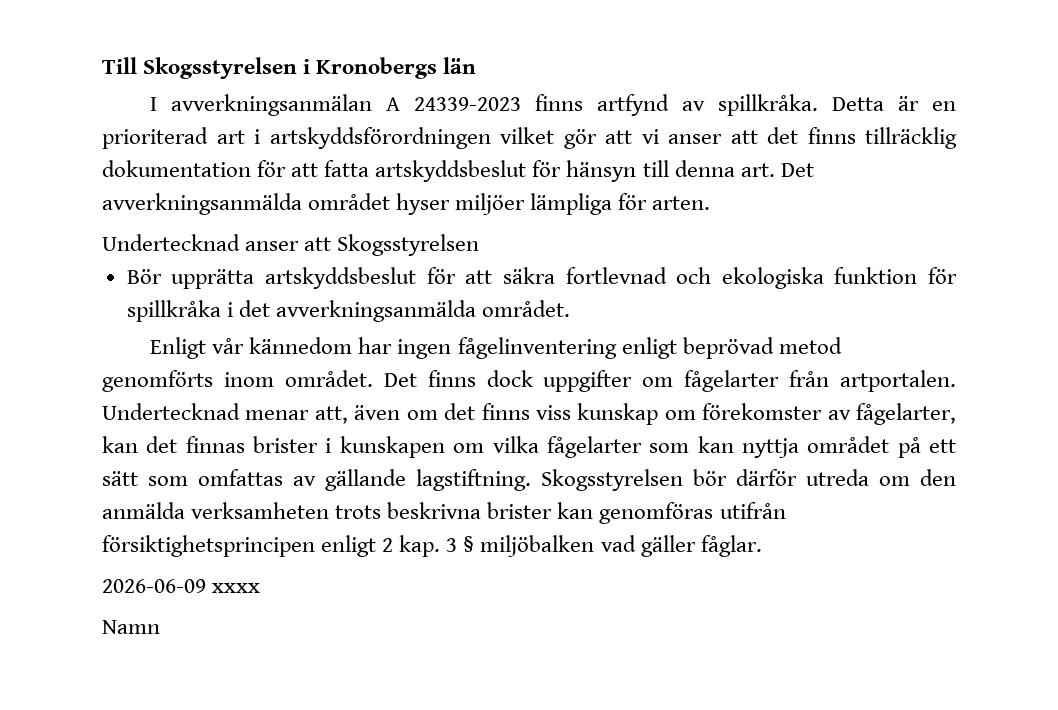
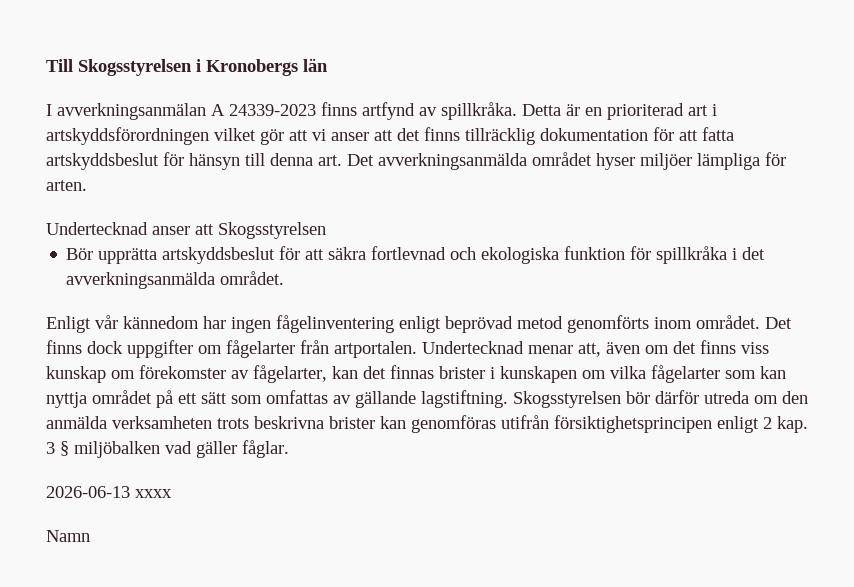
- 2026-06-09 xxxx
+ 2026-06-13 xxxx

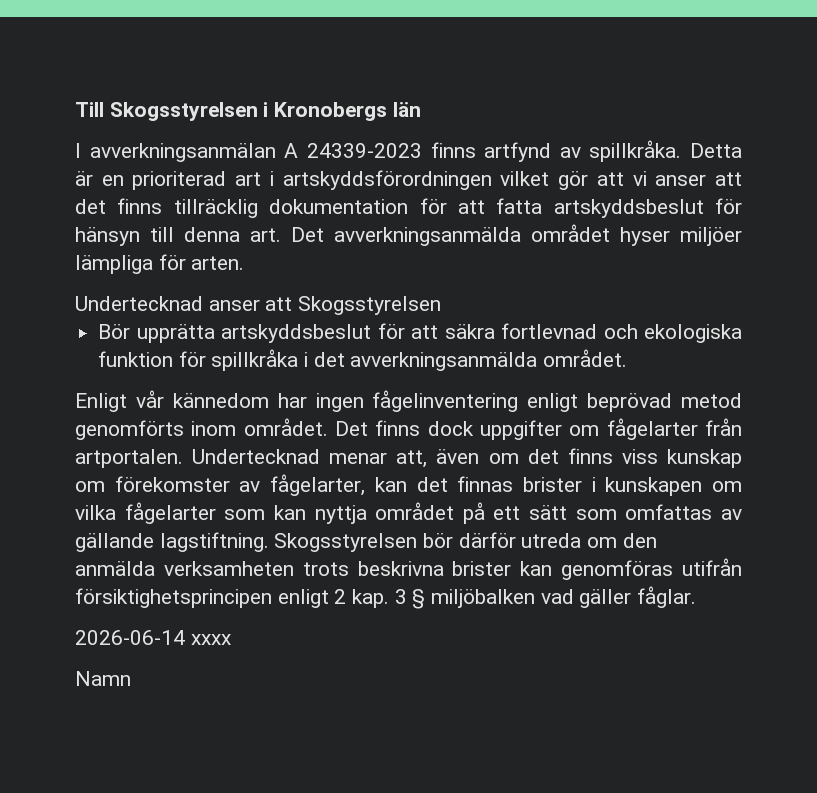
- 2026-06-13 xxxx
+ 2026-06-14 xxxx

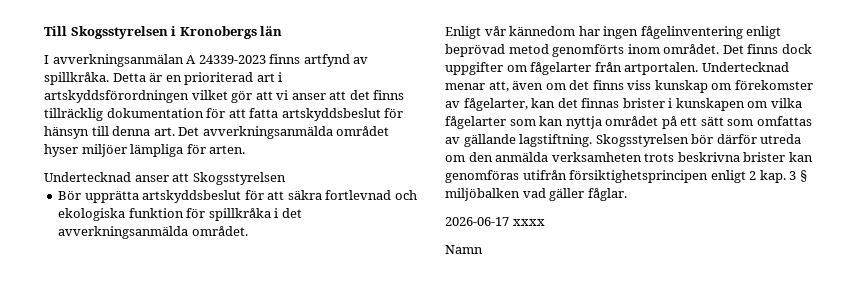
- 2026-06-14 xxxx
+ 2026-06-17 xxxx

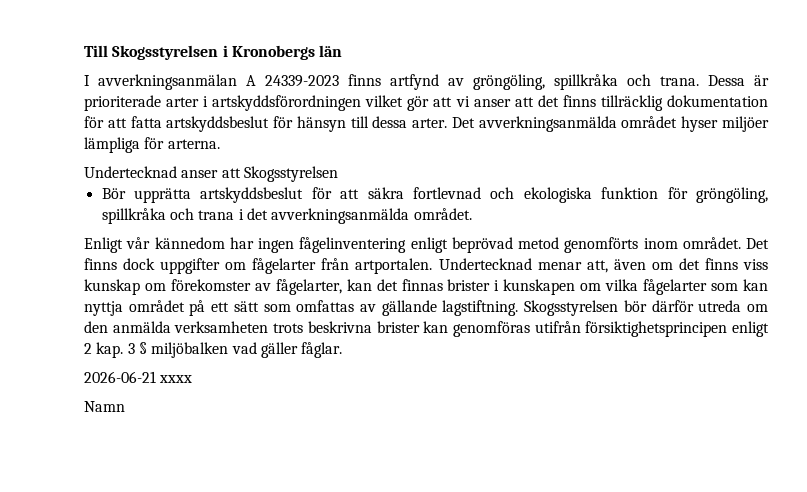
- I avverkningsanmälan A 24339-2023 finns artfynd av spillkråka. Detta är en prioriterad art i artskyddsförordningen vilket gör att vi anser att det finns tillräcklig dokumentation för att fatta artskyddsbeslut för hänsyn till denna art. Det avverkningsanmälda området hyser miljöer lämpliga för arten.
+ I avverkningsanmälan A 24339-2023 finns artfynd av gröngöling, spillkråka och trana. Dessa är prioriterade arter i artskyddsförordningen vilket gör att vi anser att det finns tillräcklig dokumentation för att fatta artskyddsbeslut för hänsyn till dessa arter. Det avverkningsanmälda området hyser miljöer lämpliga för arterna.
- Bör upprätta artskyddsbeslut för att säkra fortlevnad och ekologiska funktion för spillkråka i det avverkningsanmälda området.
+ Bör upprätta artskyddsbeslut för att säkra fortlevnad och ekologiska funktion för gröngöling, spillkråka och trana i det avverkningsanmälda området.
- 2026-06-17 xxxx
+ 2026-06-21 xxxx

